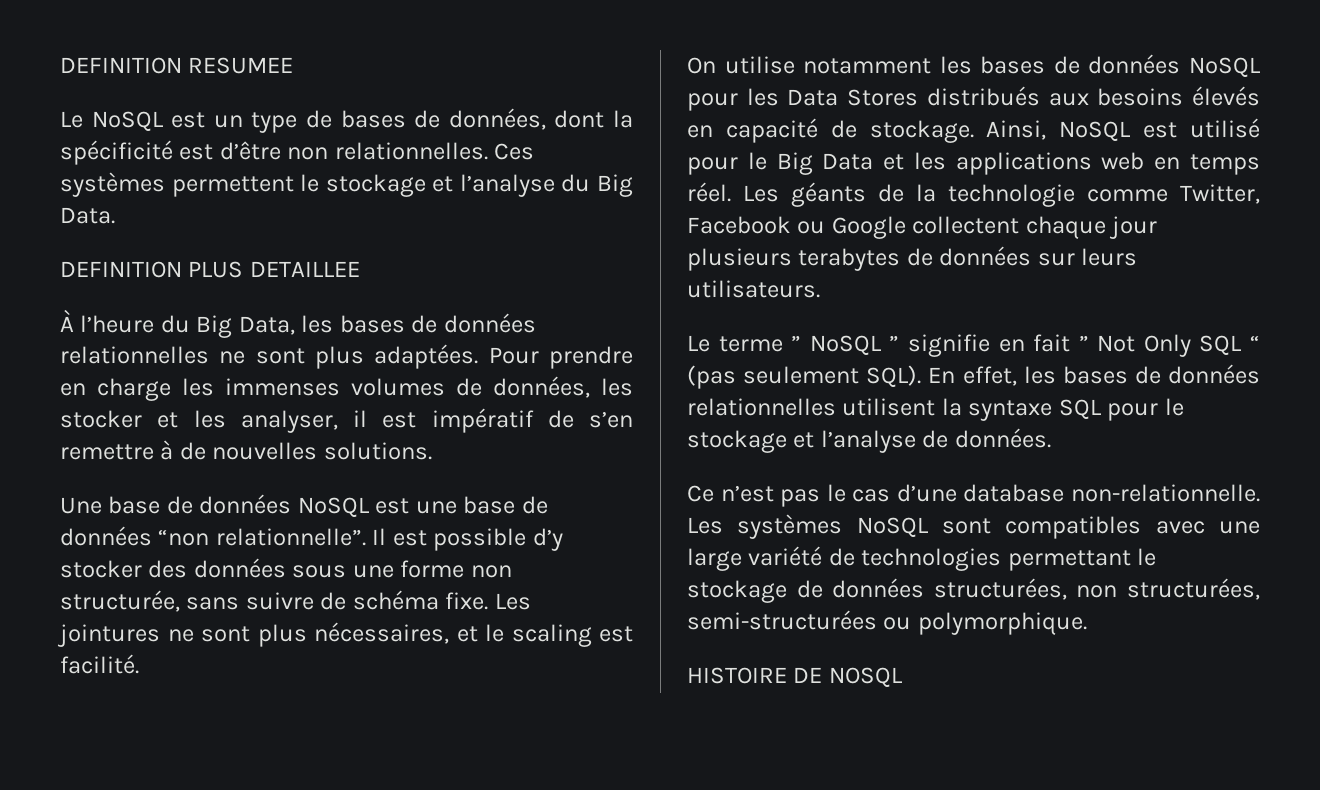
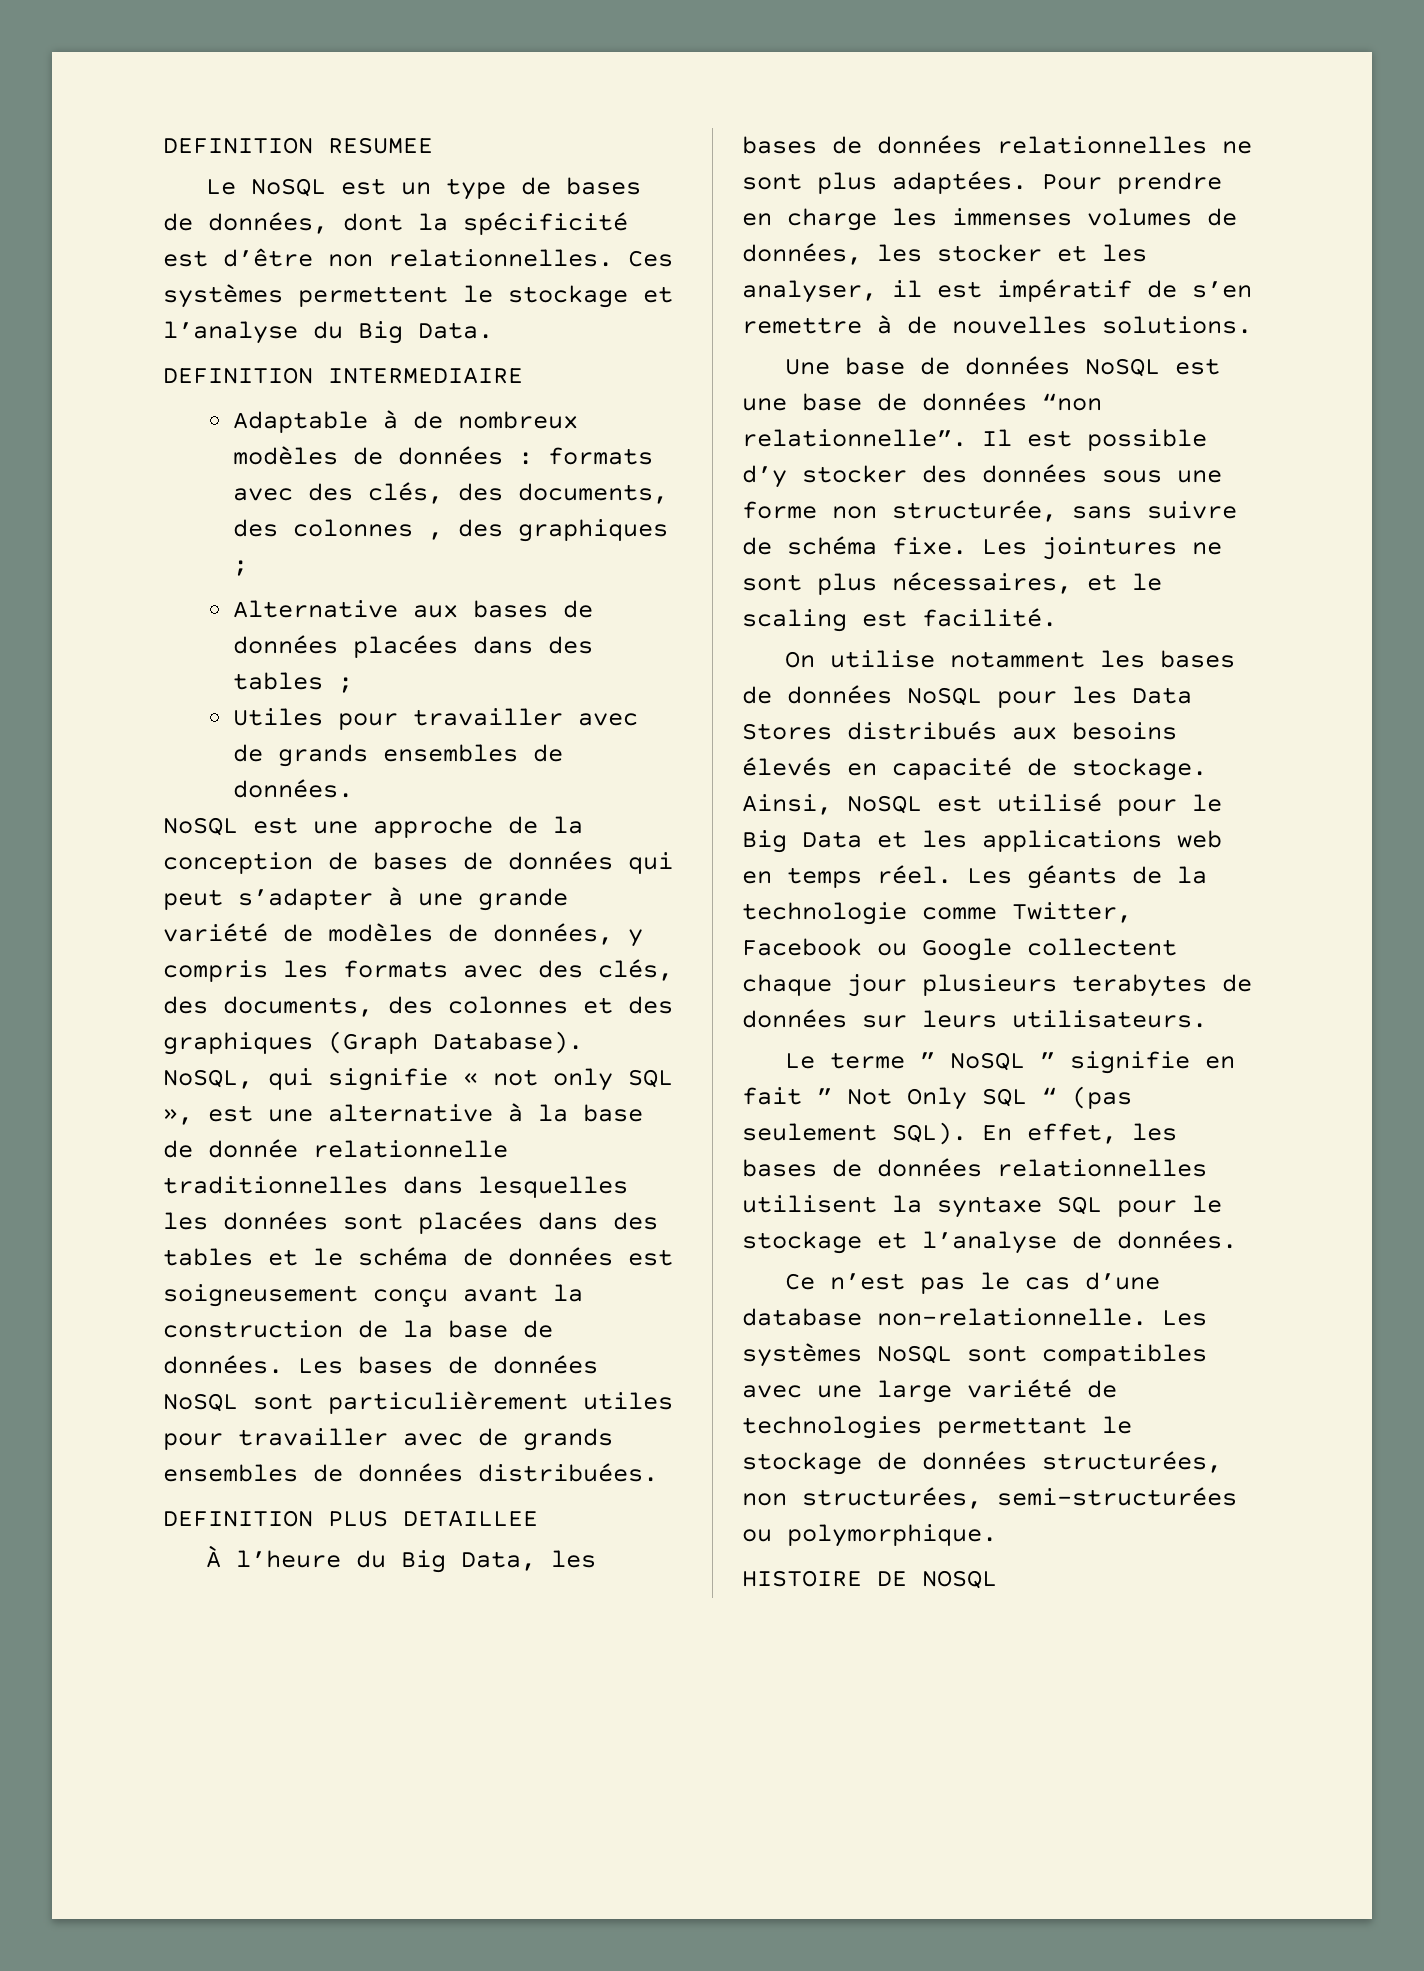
+ DEFINITION INTERMEDIAIRE
+ Adaptable à de nombreux modèles de données : formats avec des clés, des documents, des colonnes , des graphiques ;
+ Alternative aux bases de données placées dans des tables ;
+ Utiles pour travailler avec de grands ensembles de données.
+ NoSQL est une approche de la conception de bases de données qui peut s’adapter à une grande variété de modèles de données, y compris les formats avec des clés, des documents, des colonnes et des graphiques (Graph Database). NoSQL, qui signifie « not only SQL », est une alternative à la base de donnée relationnelle traditionnelles dans lesquelles les données sont placées dans des tables et le schéma de données est soigneusement conçu avant la construction de la base de données. Les bases de données NoSQL sont particulièrement utiles pour travailler avec de grands ensembles de données distribuées.

